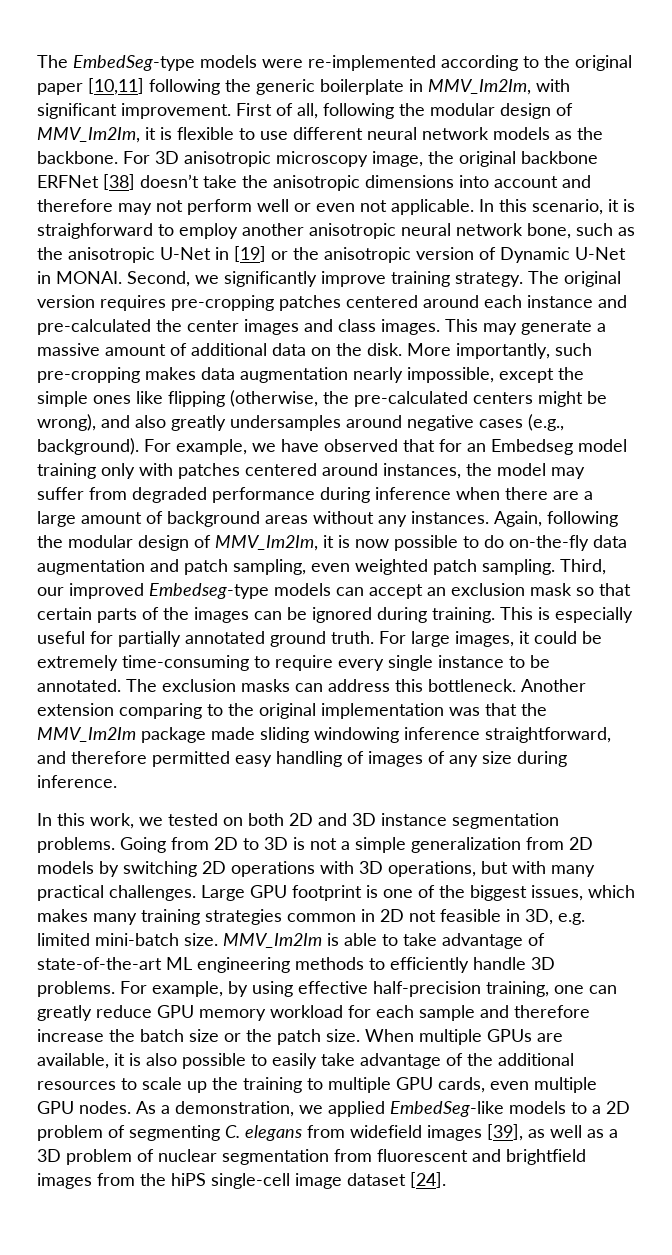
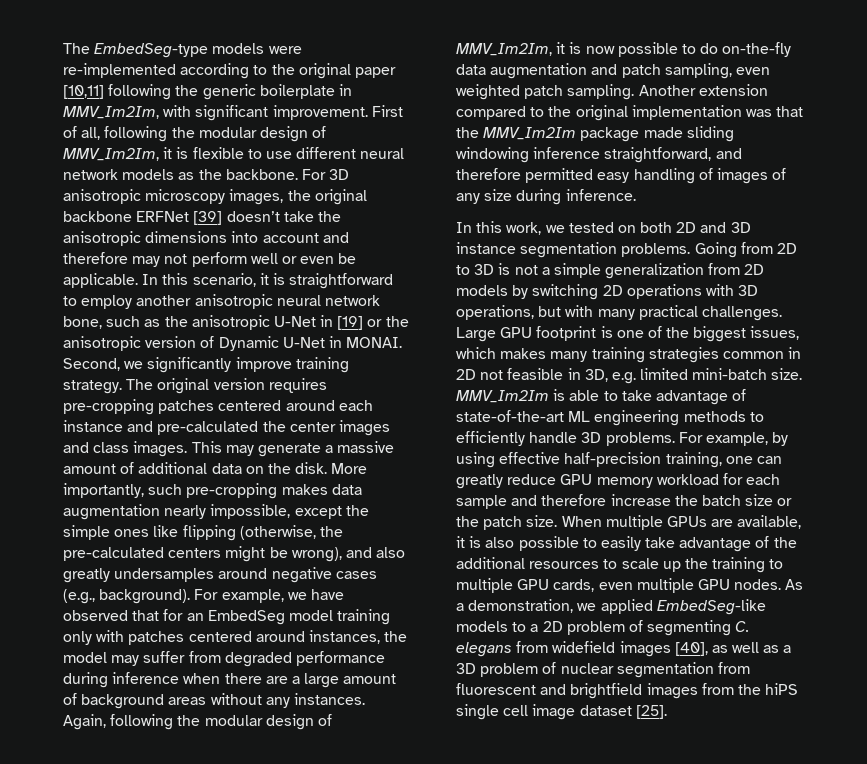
- For 3D anisotropic microscopy image, the original backbone ERFNet [38] doesn’t take the anisotropic dimensions into account and therefore may not perform well or even not applicable.
+ For 3D anisotropic microscopy images, the original backbone ERFNet [39] doesn’t take the anisotropic dimensions into account and therefore may not perform well or even be applicable.
- In this scenario, it is straighforward to employ another anisotropic neural network bone, such as the anisotropic U-Net in [19] or the anisotropic version of Dynamic U-Net in MONAI.
+ In this scenario, it is straightforward to employ another anisotropic neural network bone, such as the anisotropic U-Net in [19] or the anisotropic version of Dynamic U-Net in MONAI.
- For example, we have observed that for an Embedseg model training only with patches centered around instances, the model may suffer from degraded performance during inference when there are a large amount of background areas without any instances.
+ For example, we have observed that for an EmbedSeg model training only with patches centered around instances, the model may suffer from degraded performance during inference when there are a large amount of background areas without any instances.
- Third, our improved Embedseg-type models can accept an exclusion mask so that certain parts of the images can be ignored during training. This is especially useful for partially annotated ground truth. For large images, it could be extremely time-consuming to require every single instance to be annotated. The exclusion masks can address this bottleneck.
- Another extension comparing to the original implementation was that the MMV_Im2Im package made sliding windowing inference straightforward, and therefore permitted easy handling of images of any size during inference.
+ Another extension compared to the original implementation was that the MMV_Im2Im package made sliding windowing inference straightforward, and therefore permitted easy handling of images of any size during inference.
- As a demonstration, we applied EmbedSeg-like models to a 2D problem of segmenting C. elegans from widefield images [39], as well as a 3D problem of nuclear segmentation from fluorescent and brightfield images from the hiPS single-cell image dataset [24].
+ As a demonstration, we applied EmbedSeg-like models to a 2D problem of segmenting C. elegans from widefield images [40], as well as a 3D problem of nuclear segmentation from fluorescent and brightfield images from the hiPS single cell image dataset [25].

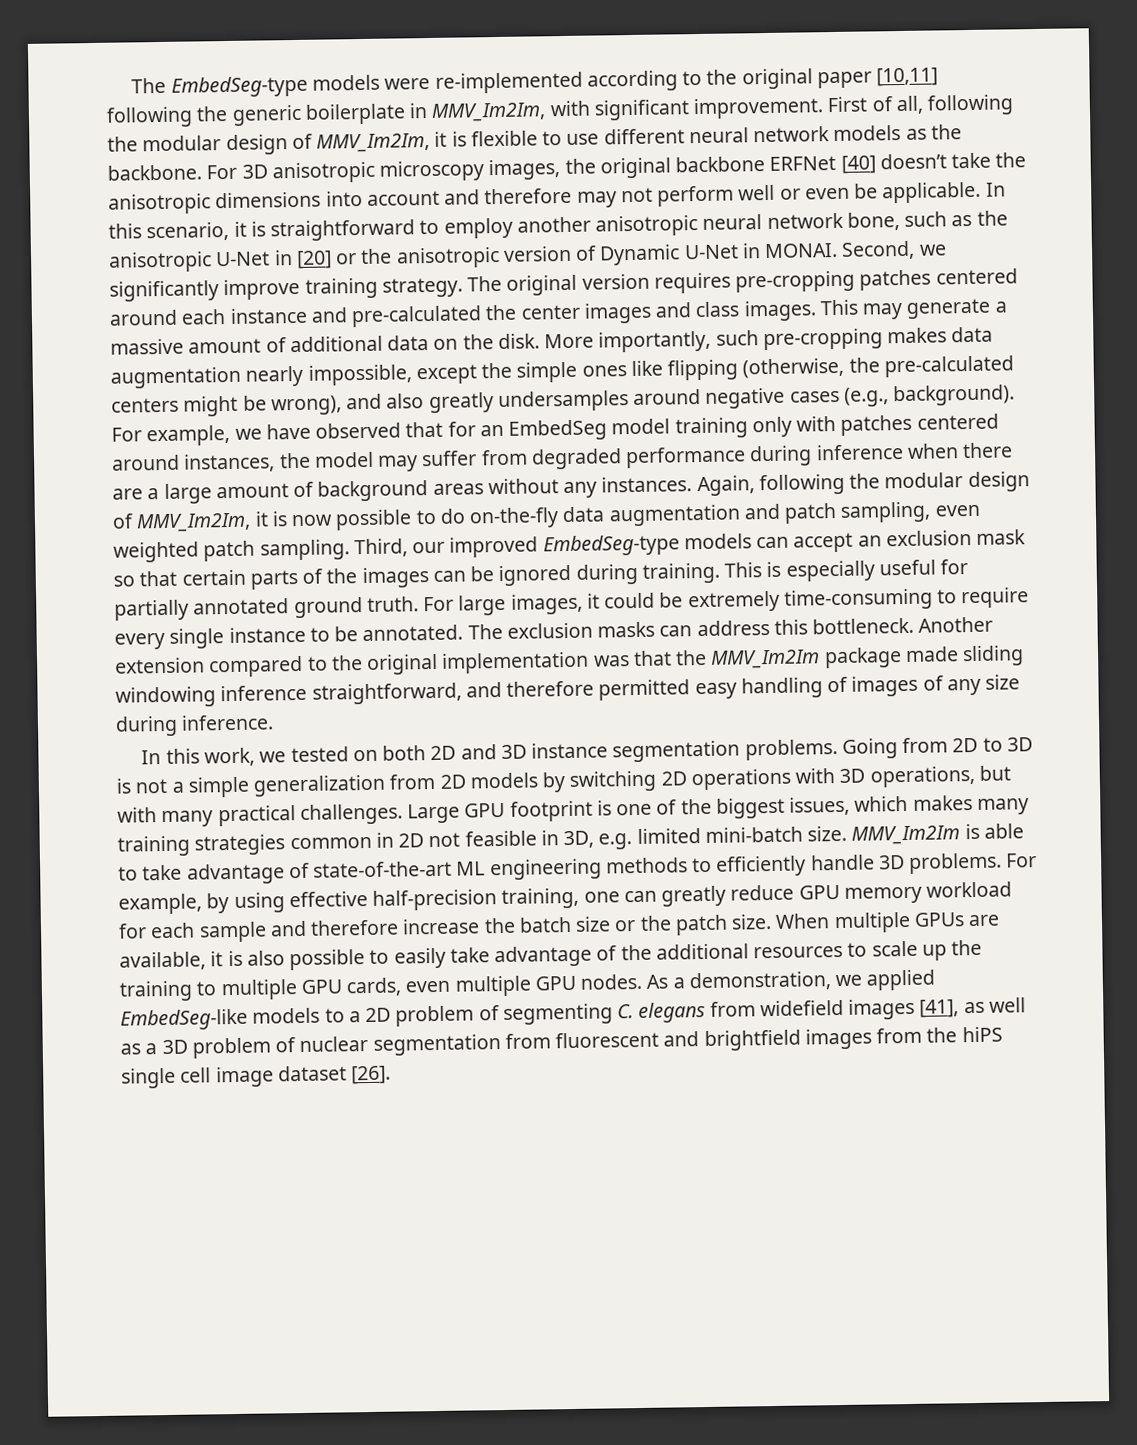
- For 3D anisotropic microscopy images, the original backbone ERFNet [39] doesn’t take the anisotropic dimensions into account and therefore may not perform well or even be applicable.
+ For 3D anisotropic microscopy images, the original backbone ERFNet [40] doesn’t take the anisotropic dimensions into account and therefore may not perform well or even be applicable.
- In this scenario, it is straightforward to employ another anisotropic neural network bone, such as the anisotropic U-Net in [19] or the anisotropic version of Dynamic U-Net in MONAI.
+ In this scenario, it is straightforward to employ another anisotropic neural network bone, such as the anisotropic U-Net in [20] or the anisotropic version of Dynamic U-Net in MONAI.
+ Third, our improved EmbedSeg-type models can accept an exclusion mask so that certain parts of the images can be ignored during training. This is especially useful for partially annotated ground truth. For large images, it could be extremely time-consuming to require every single instance to be annotated. The exclusion masks can address this bottleneck.
- As a demonstration, we applied EmbedSeg-like models to a 2D problem of segmenting C. elegans from widefield images [40], as well as a 3D problem of nuclear segmentation from fluorescent and brightfield images from the hiPS single cell image dataset [25].
+ As a demonstration, we applied EmbedSeg-like models to a 2D problem of segmenting C. elegans from widefield images [41], as well as a 3D problem of nuclear segmentation from fluorescent and brightfield images from the hiPS single cell image dataset [26].

